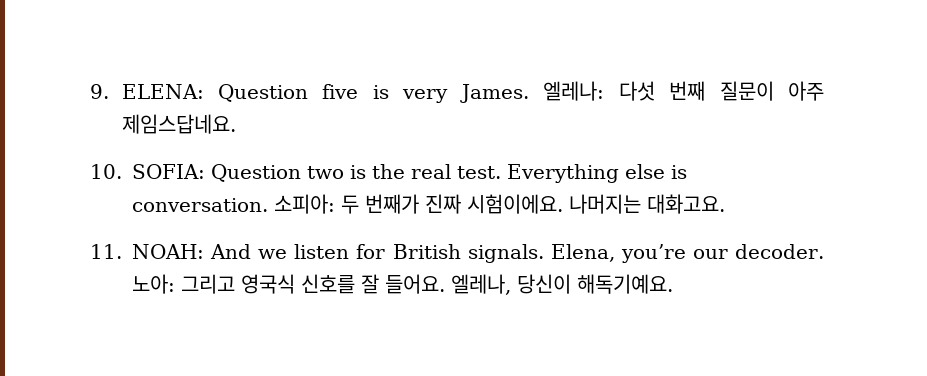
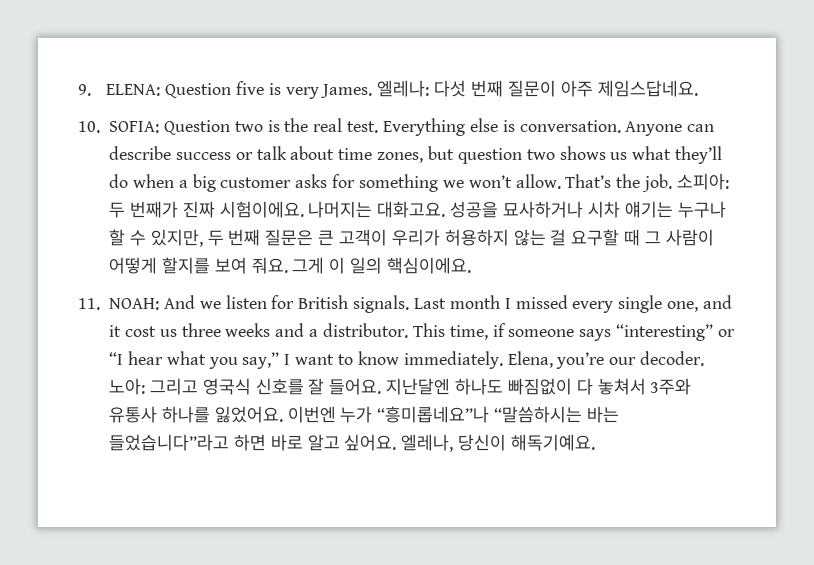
+ Anyone can describe success or talk about time zones, but question two shows us what they’ll do when a big customer asks for something we won’t allow. That’s the job.
+ 성공을 묘사하거나 시차 얘기는 누구나 할 수 있지만, 두 번째 질문은 큰 고객이 우리가 허용하지 않는 걸 요구할 때 그 사람이 어떻게 할지를 보여 줘요. 그게 이 일의 핵심이에요.
+ Last month I missed every single one, and it cost us three weeks and a distributor. This time, if someone says “interesting” or “I hear what you say,” I want to know immediately.
+ 지난달엔 하나도 빠짐없이 다 놓쳐서 3주와 유통사 하나를 잃었어요. 이번엔 누가 “흥미롭네요”나 “말씀하시는 바는 들었습니다”라고 하면 바로 알고 싶어요.

